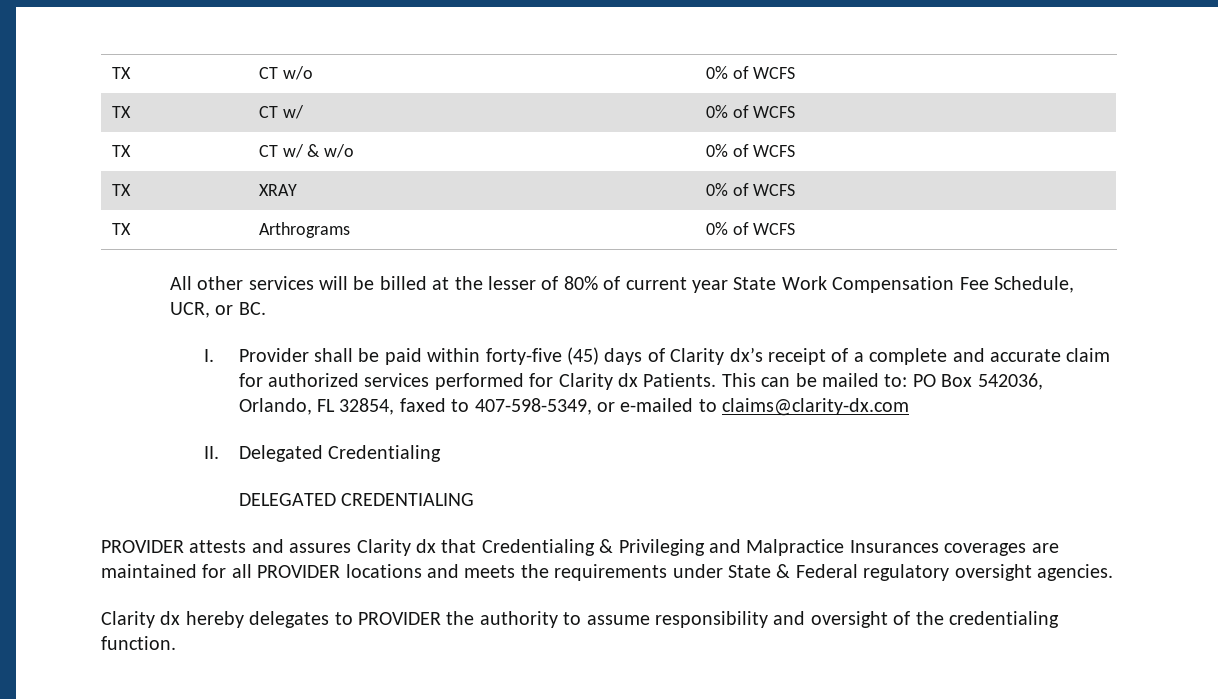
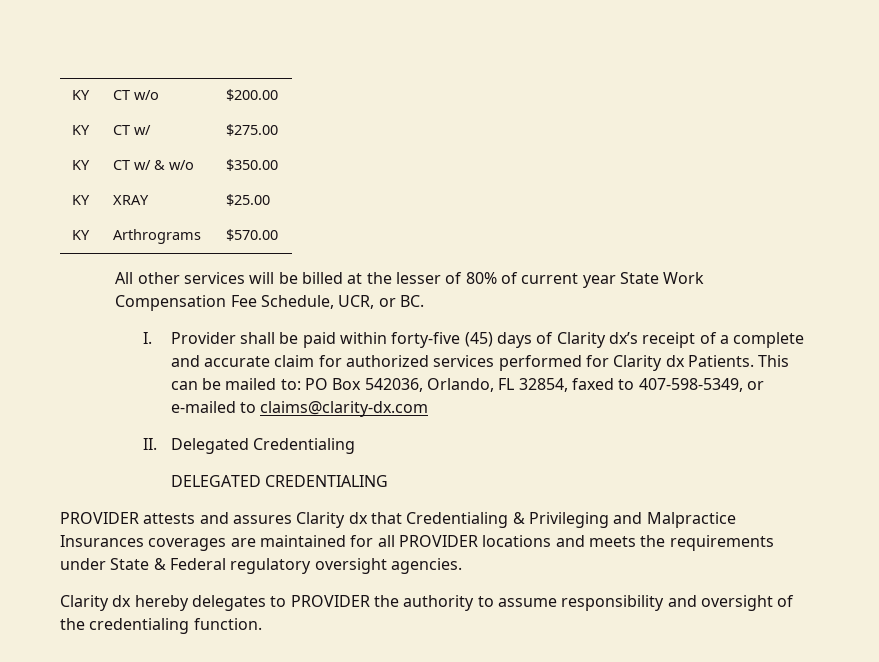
- TX | CT w/o | 0% of WCFS
- TX | CT w/ | 0% of WCFS
- TX | CT w/ & w/o | 0% of WCFS
- TX | XRAY | 0% of WCFS
- TX | Arthrograms | 0% of WCFS
+ KY | CT w/o | $200.00
+ KY | CT w/ | $275.00
+ KY | CT w/ & w/o | $350.00
+ KY | XRAY | $25.00
+ KY | Arthrograms | $570.00

